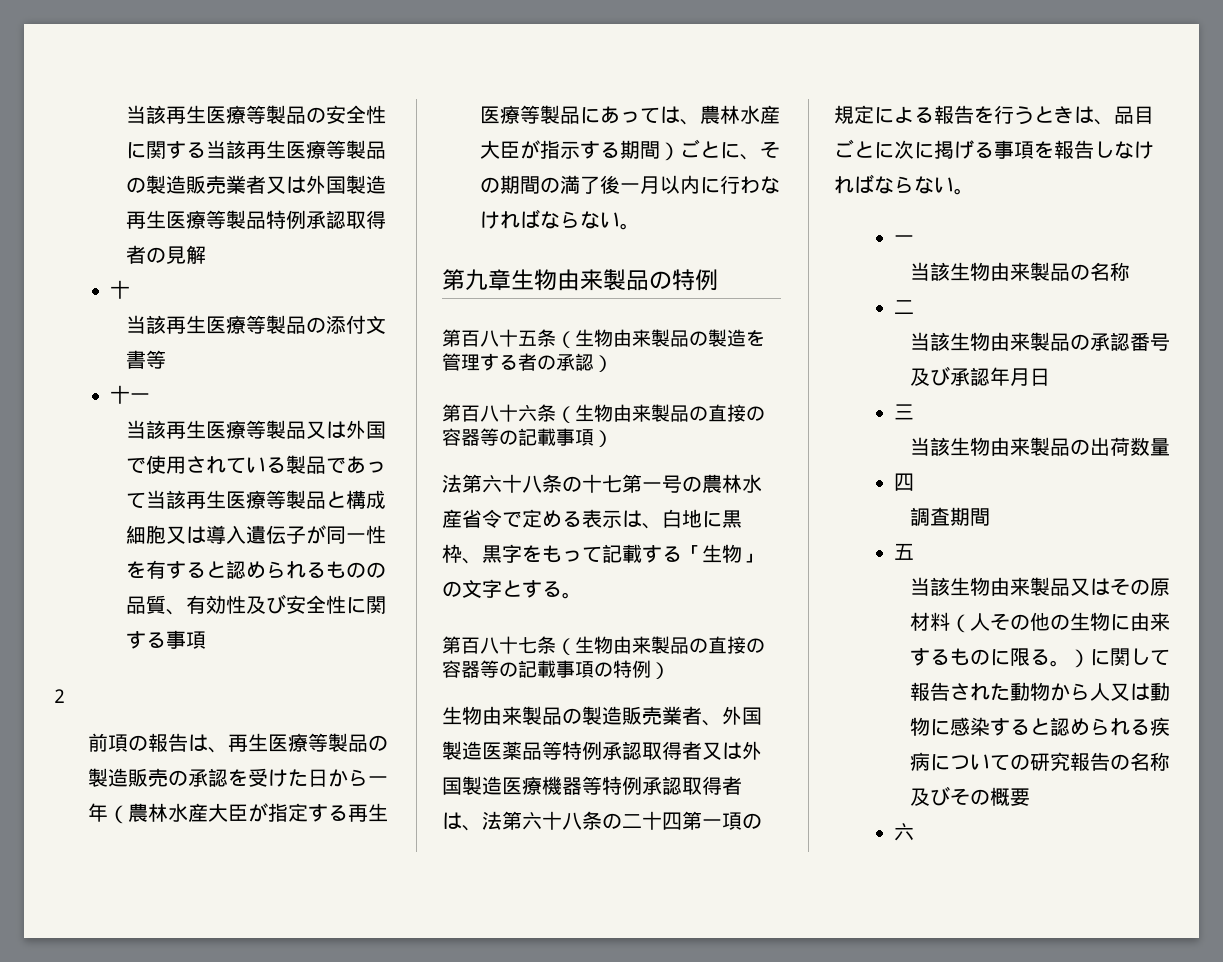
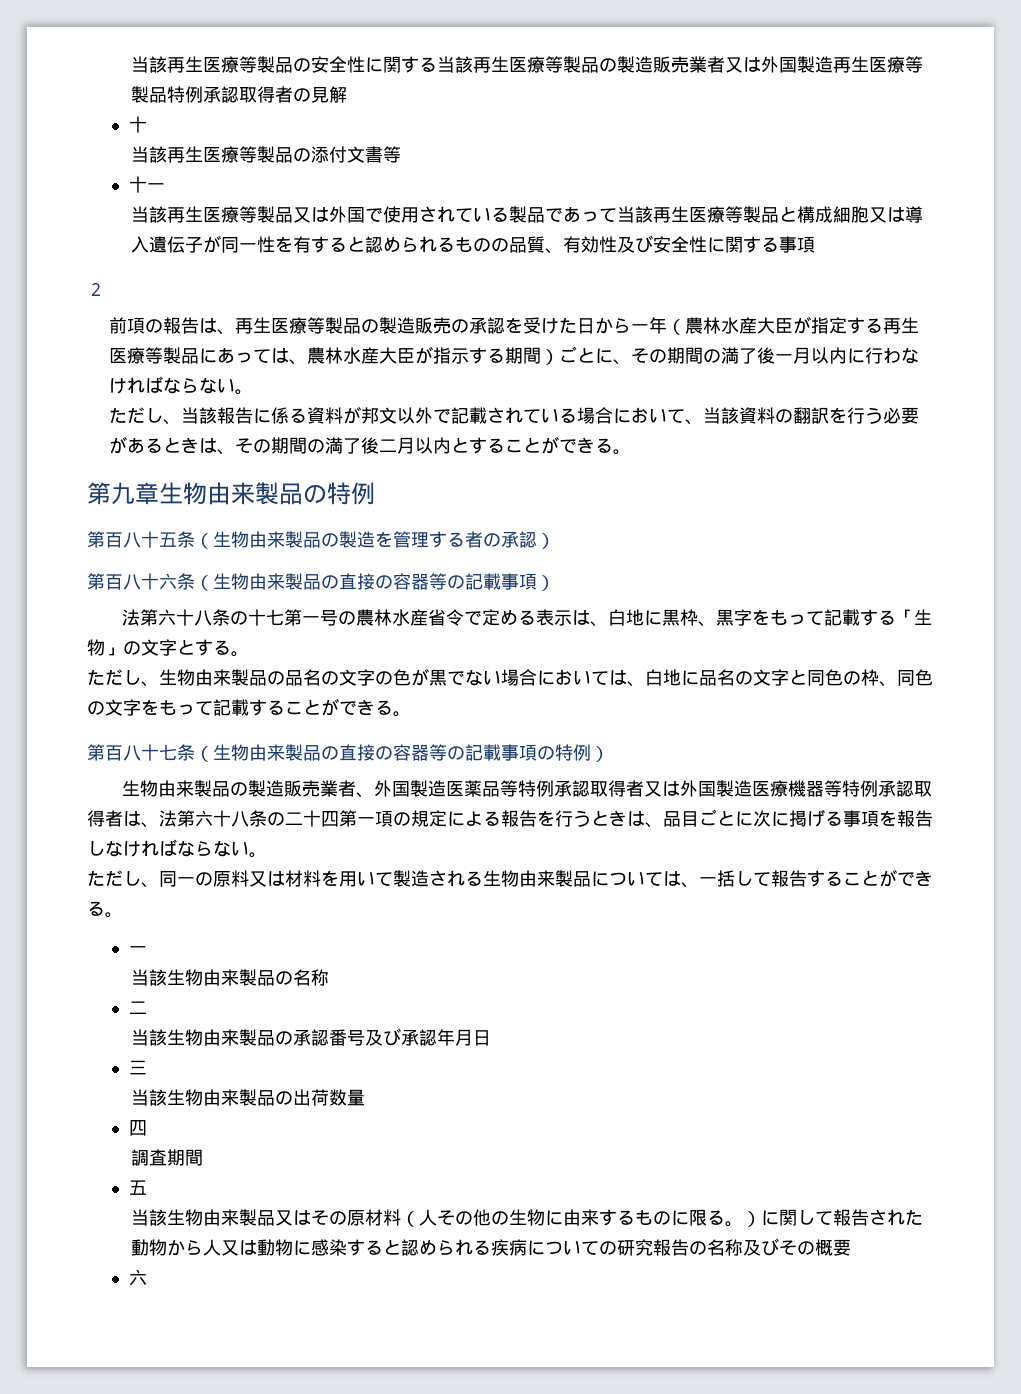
+ ただし、当該報告に係る資料が邦文以外で記載されている場合において、当該資料の翻訳を行う必要があるときは、その期間の満了後二月以内とすることができる。
+ ただし、生物由来製品の品名の文字の色が黒でない場合においては、白地に品名の文字と同色の枠、同色の文字をもって記載することができる。
+ ただし、同一の原料又は材料を用いて製造される生物由来製品については、一括して報告することができる。

